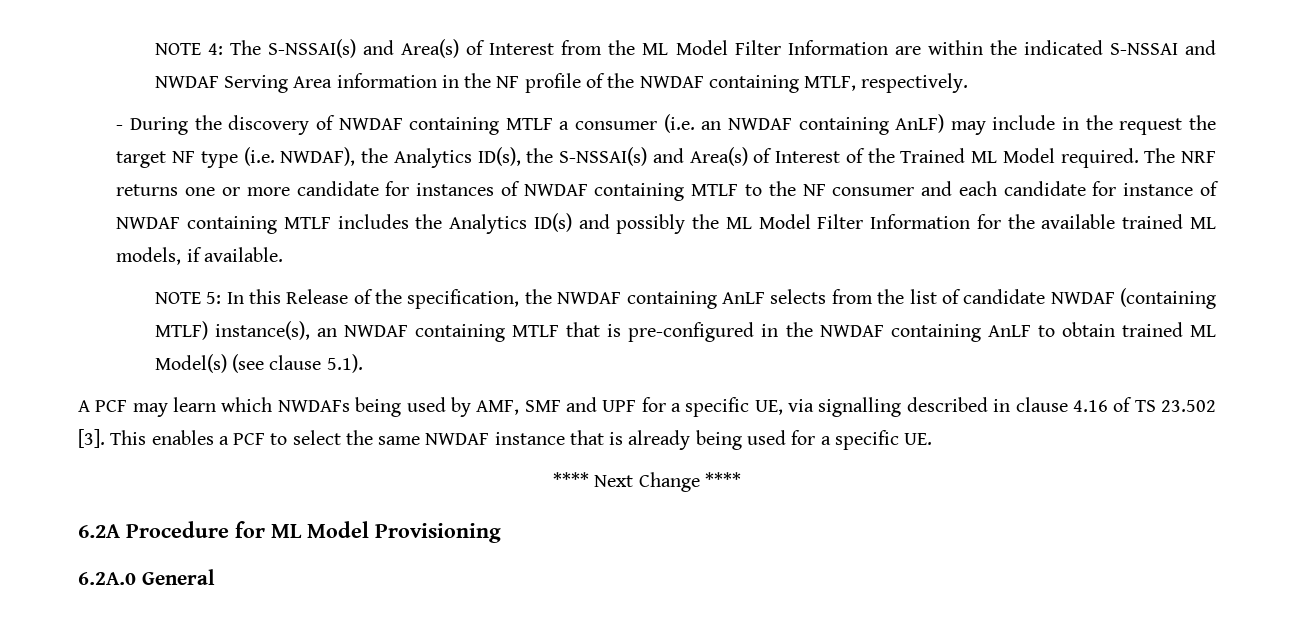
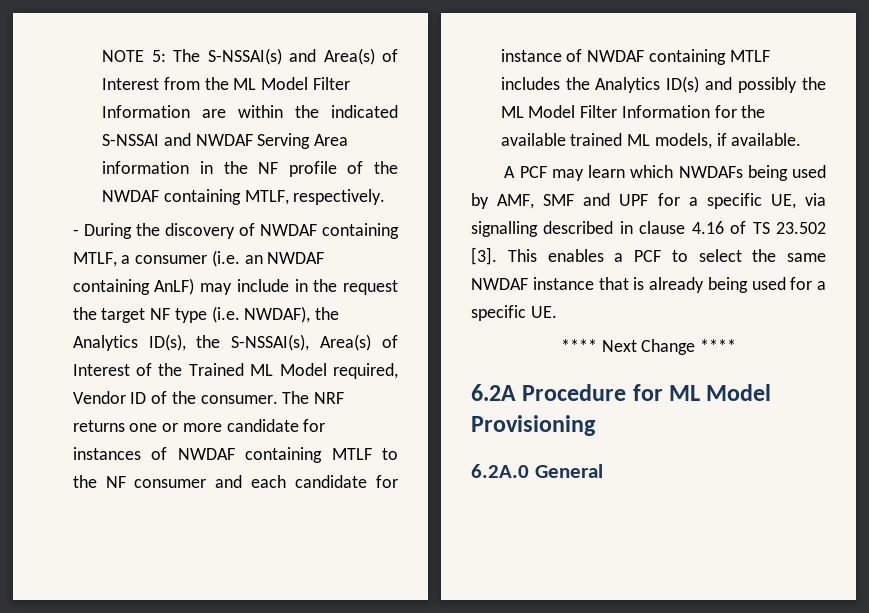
- NOTE 4: The S-NSSAI(s) and Area(s) of Interest from the ML Model Filter Information are within the indicated S-NSSAI and NWDAF Serving Area information in the NF profile of the NWDAF containing MTLF, respectively.
+ NOTE 5: The S-NSSAI(s) and Area(s) of Interest from the ML Model Filter Information are within the indicated S-NSSAI and NWDAF Serving Area information in the NF profile of the NWDAF containing MTLF, respectively.
- - During the discovery of NWDAF containing MTLF a consumer (i.e. an NWDAF containing AnLF) may include in the request the target NF type (i.e. NWDAF), the Analytics ID(s), the S-NSSAI(s) and Area(s) of Interest of the Trained ML Model required.
+ - During the discovery of NWDAF containing MTLF, a consumer (i.e. an NWDAF containing AnLF) may include in the request the target NF type (i.e. NWDAF), the Analytics ID(s), the S-NSSAI(s), Area(s) of Interest of the Trained ML Model required, Vendor ID of the consumer.
- NOTE 5: In this Release of the specification, the NWDAF containing AnLF selects from the list of candidate NWDAF (containing MTLF) instance(s), an NWDAF containing MTLF that is pre-configured in the NWDAF containing AnLF to obtain trained ML Model(s) (see clause 5.1).

